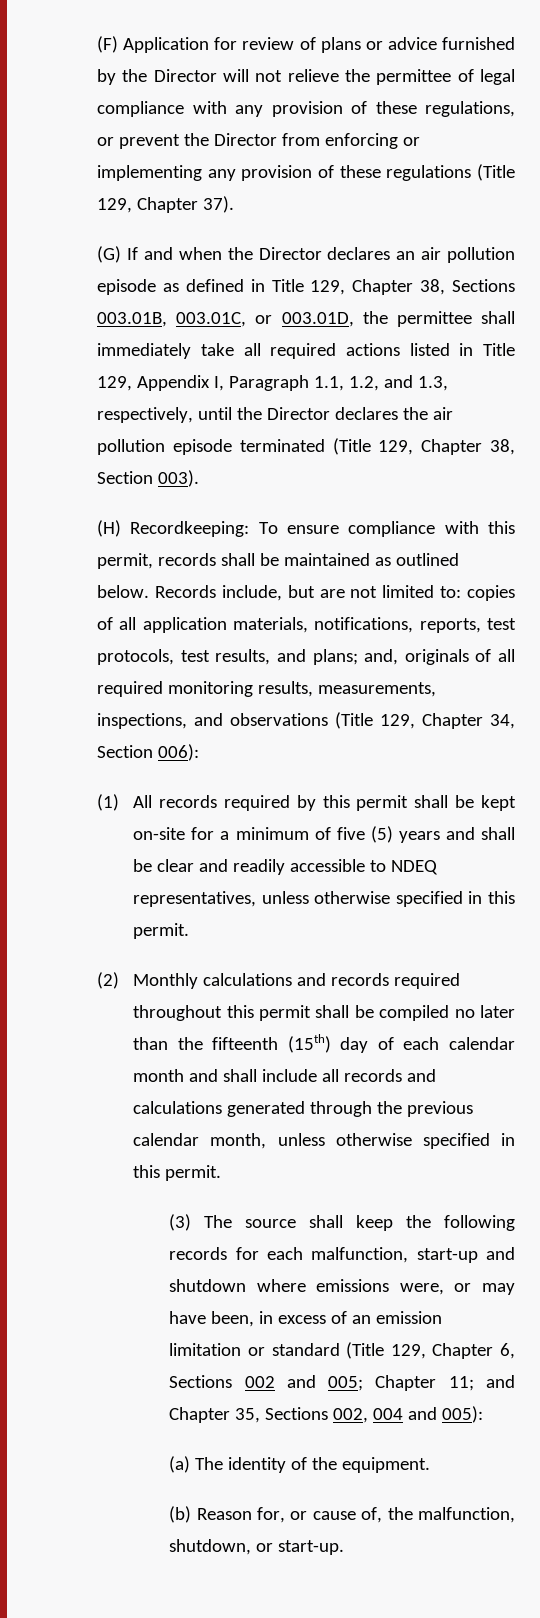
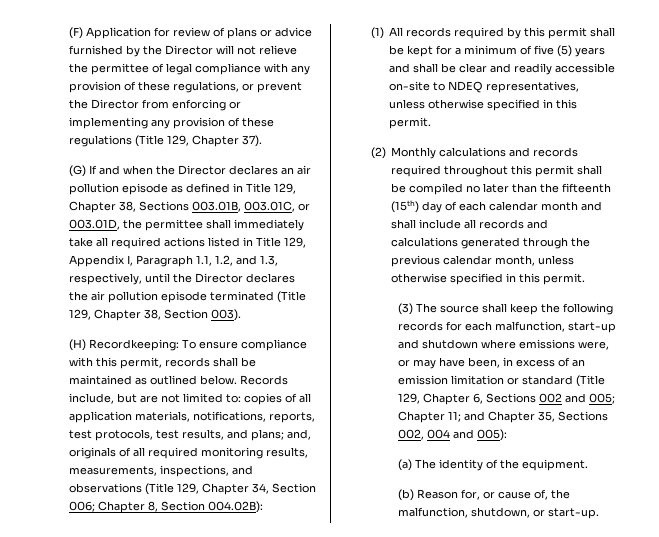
- Records include, but are not limited to: copies of all application materials, notifications, reports, test protocols, test results, and plans; and, originals of all required monitoring results, measurements, inspections, and observations (Title 129, Chapter 34, Section 006):
+ Records include, but are not limited to: copies of all application materials, notifications, reports, test protocols, test results, and plans; and, originals of all required monitoring results, measurements, inspections, and observations (Title 129, Chapter 34, Section 006; Chapter 8, Section 004.02B):
- (1) All records required by this permit shall be kept on-site for a minimum of five (5) years and shall be clear and readily accessible to NDEQ representatives, unless otherwise specified in this permit.
+ (1) All records required by this permit shall be kept for a minimum of five (5) years and shall be clear and readily accessible on-site to NDEQ representatives, unless otherwise specified in this permit.

